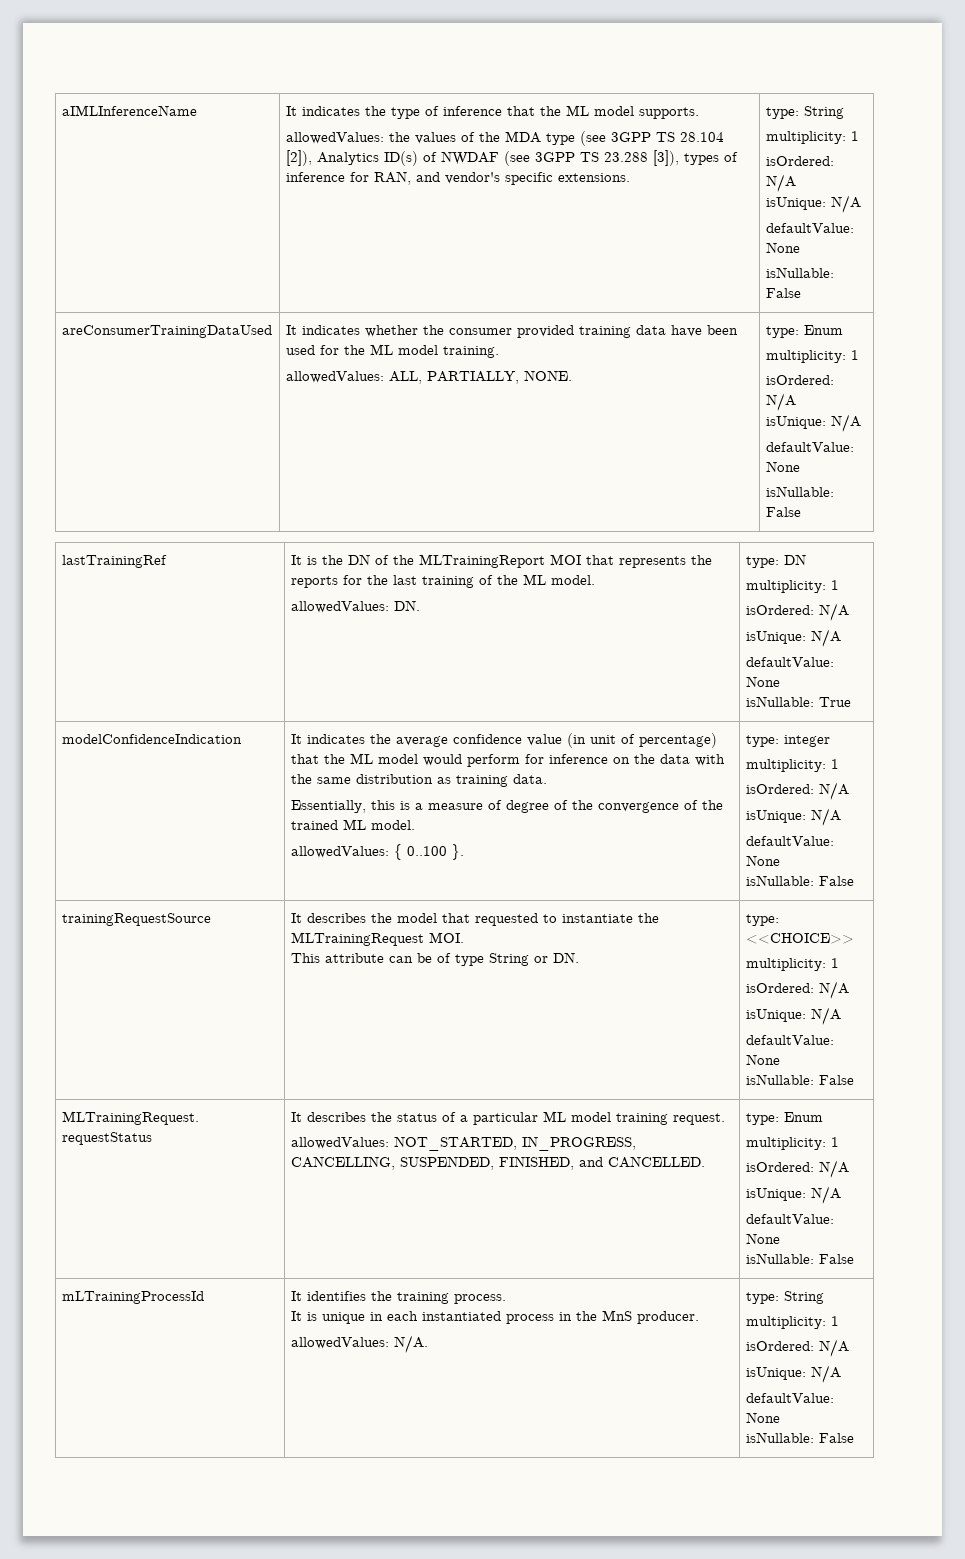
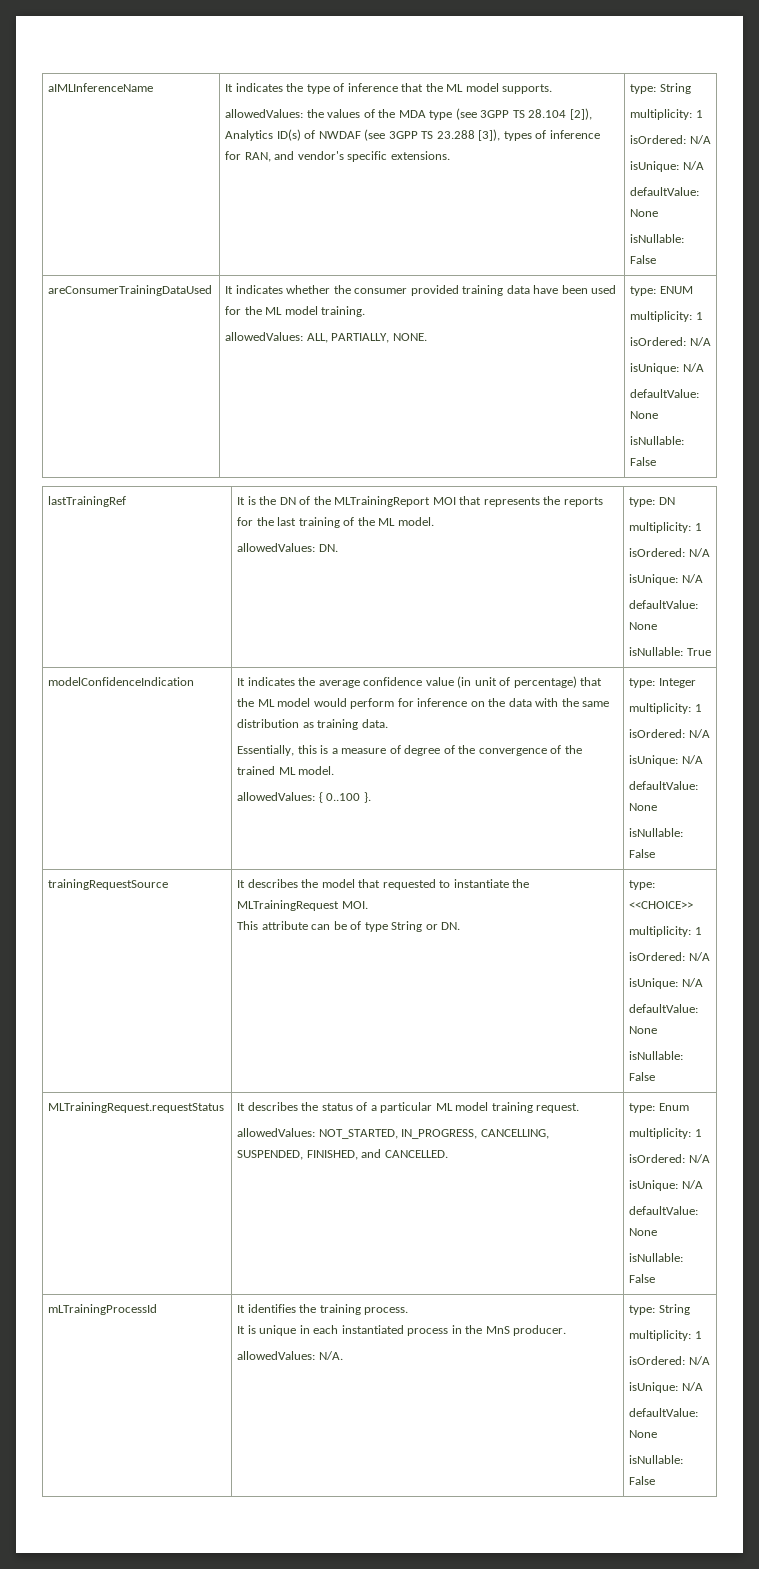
  areConsumerTrainingDataUsed | It indicates whether the consumer provided training data have been used for the ML model training.
- allowedValues: ALL, PARTIALLY, NONE. | type: Enum
+ allowedValues: ALL, PARTIALLY, NONE. | type: ENUM
- type: integer
+ type: Integer

